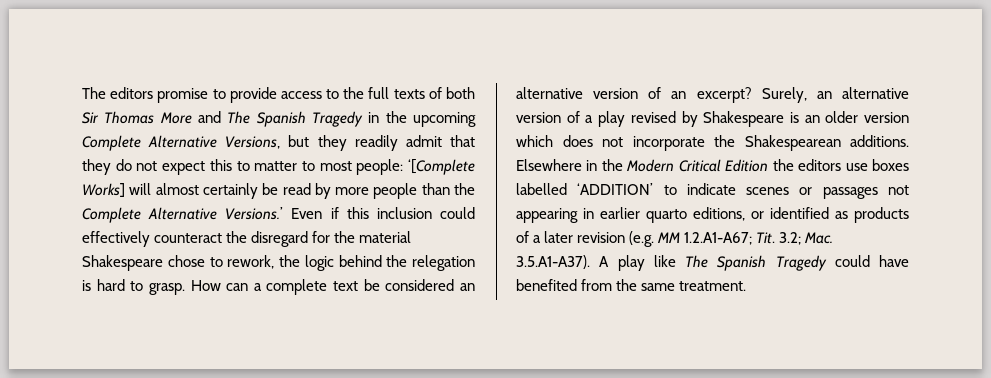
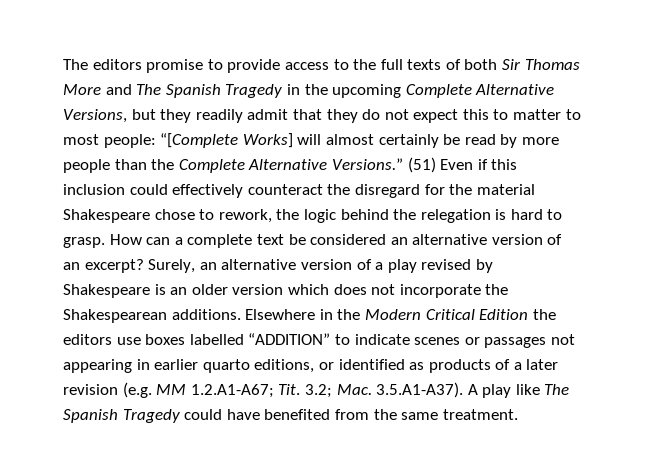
- ‘[Complete Works] will almost certainly be read by more people than the Complete Alternative Versions.’ Even if this inclusion could effectively counteract the disregard for the material Shakespeare chose to rework, the logic behind the relegation is hard to grasp.
+ “[Complete Works] will almost certainly be read by more people than the Complete Alternative Versions.” (51) Even if this inclusion could effectively counteract the disregard for the material Shakespeare chose to rework, the logic behind the relegation is hard to grasp.
- Elsewhere in the Modern Critical Edition the editors use boxes labelled ‘ADDITION’ to indicate scenes or passages not appearing in earlier quarto editions, or identified as products of a later revision (e.g. MM 1.2.A1-A67; Tit. 3.2; Mac. 3.5.A1-A37). A play like The Spanish Tragedy could have benefited from the same treatment.
+ Elsewhere in the Modern Critical Edition the editors use boxes labelled “ADDITION” to indicate scenes or passages not appearing in earlier quarto editions, or identified as products of a later revision (e.g. MM 1.2.A1-A67; Tit. 3.2; Mac. 3.5.A1-A37). A play like The Spanish Tragedy could have benefited from the same treatment.

